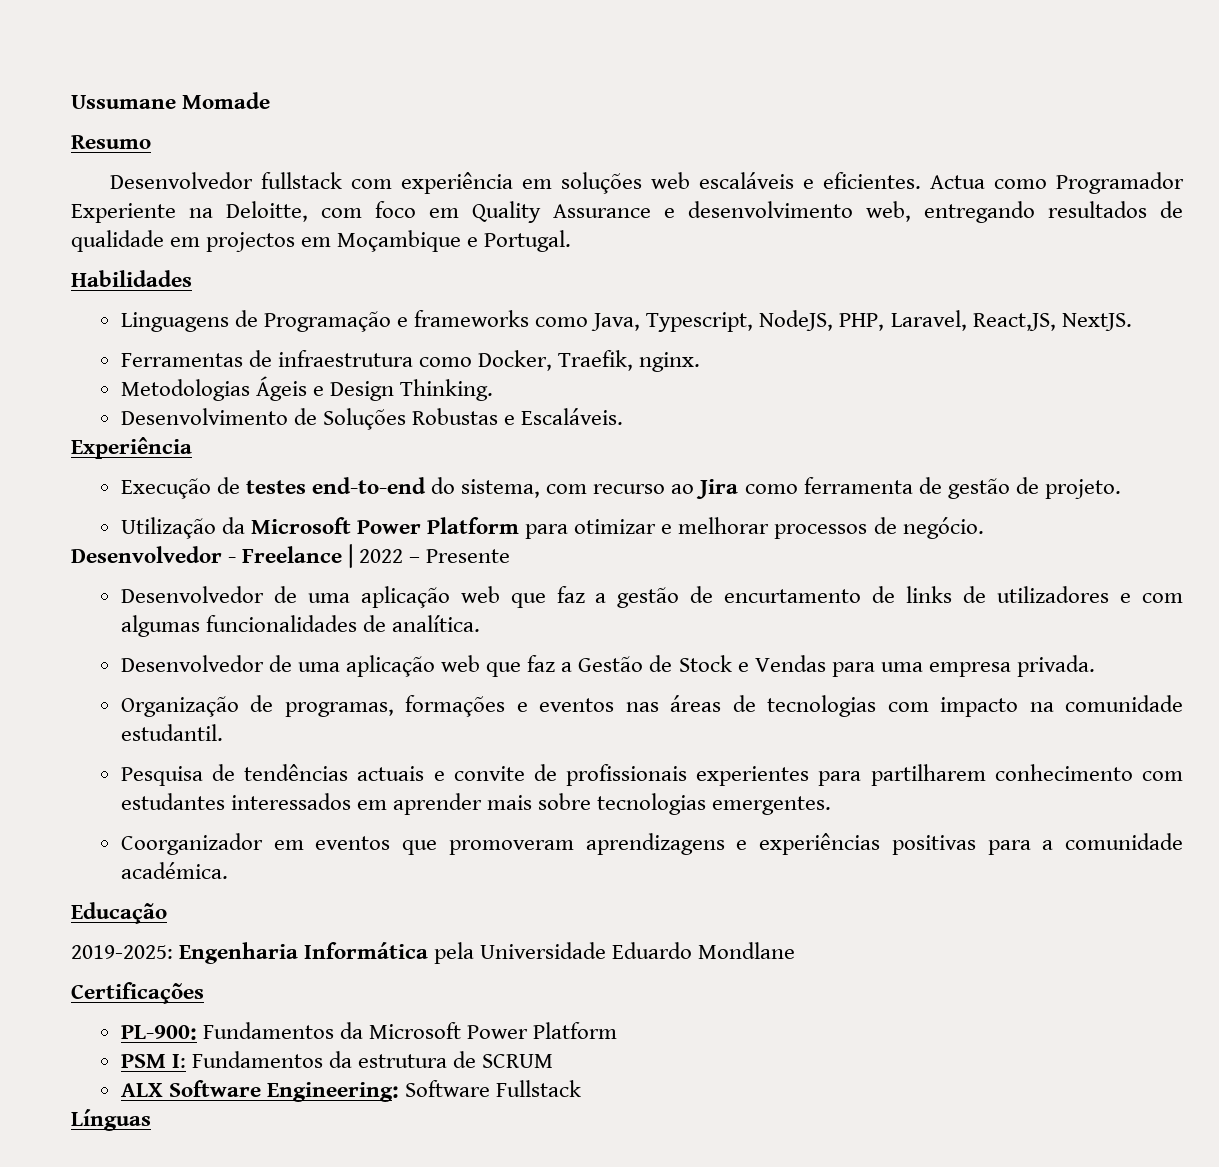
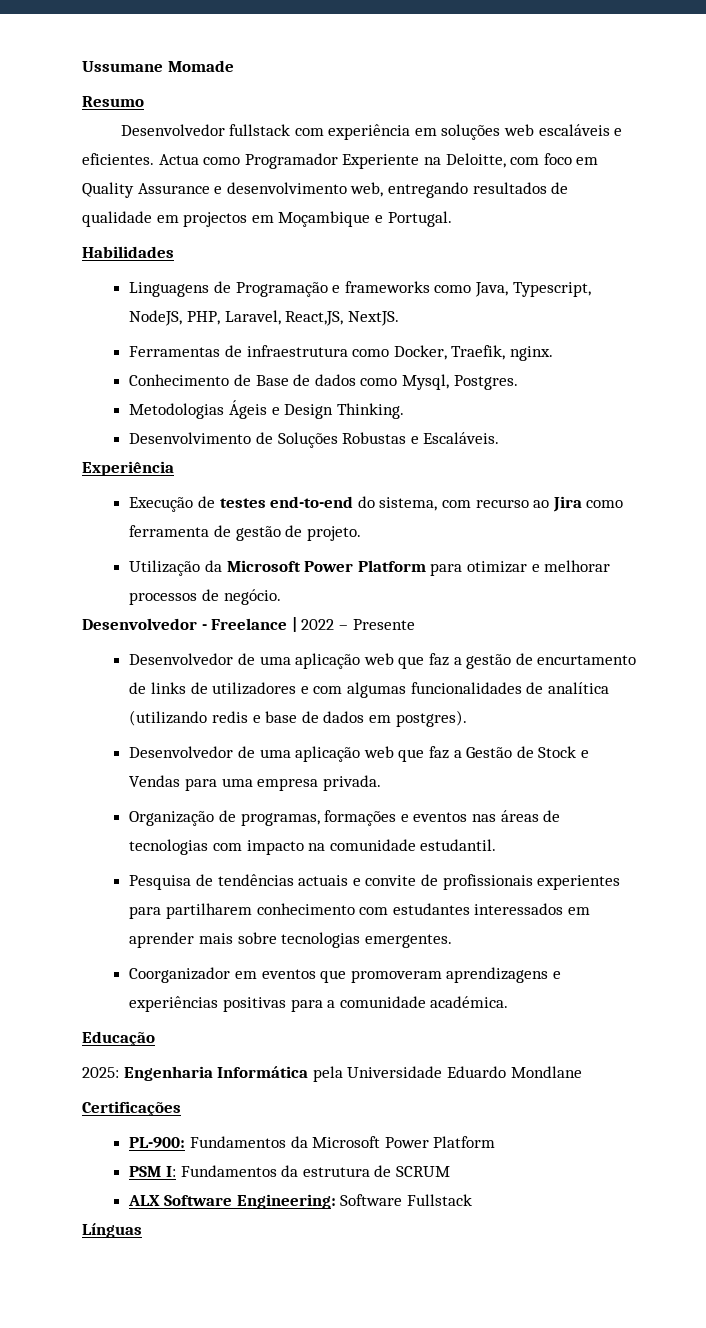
+ Conhecimento de Base de dados como Mysql, Postgres.
- Desenvolvedor de uma aplicação web que faz a gestão de encurtamento de links de utilizadores e com algumas funcionalidades de analítica.
+ Desenvolvedor de uma aplicação web que faz a gestão de encurtamento de links de utilizadores e com algumas funcionalidades de analítica (utilizando redis e base de dados em postgres).
- 2019-2025: Engenharia Informática pela Universidade Eduardo Mondlane
+ 2025: Engenharia Informática pela Universidade Eduardo Mondlane

